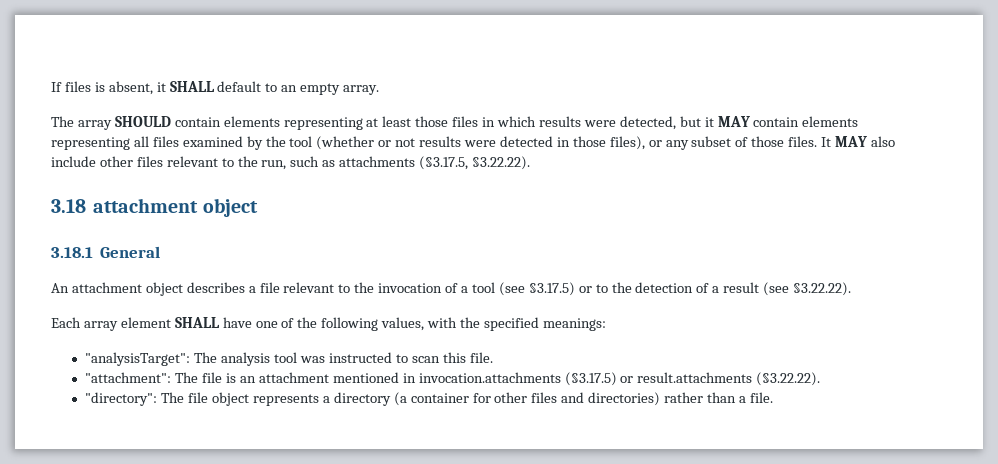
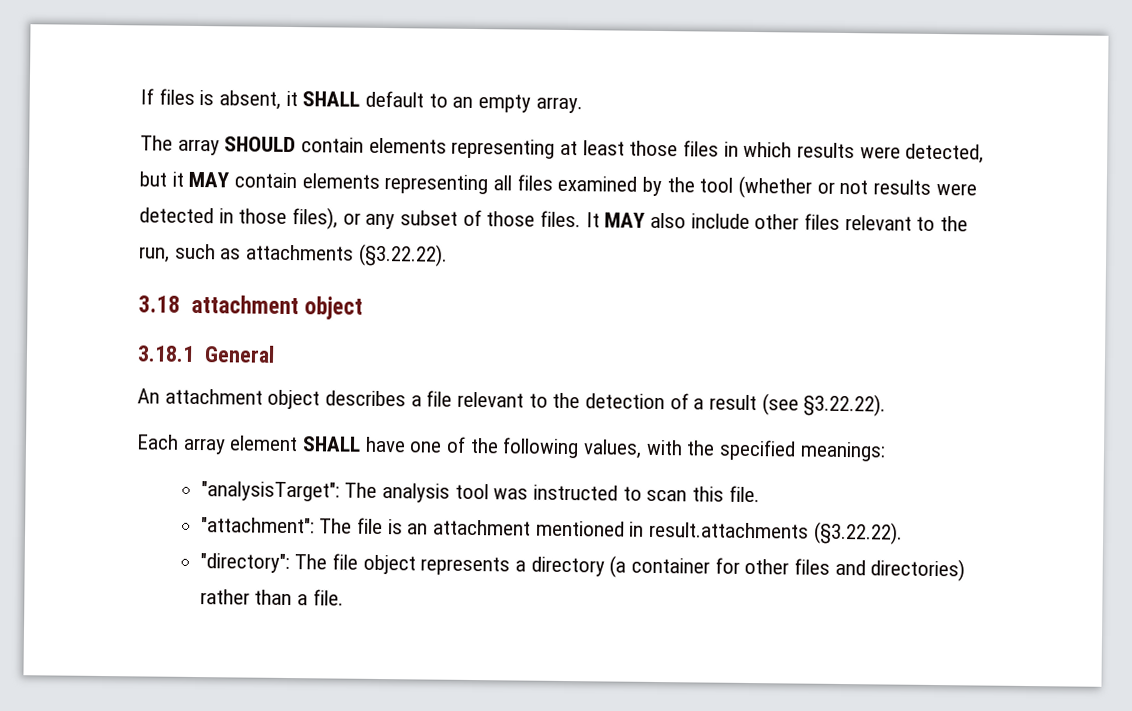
- It MAY also include other files relevant to the run, such as attachments (§3.17.5, §3.22.22).
+ It MAY also include other files relevant to the run, such as attachments (§3.22.22).
- An attachment object describes a file relevant to the invocation of a tool (see §3.17.5) or to the detection of a result (see §3.22.22).
+ An attachment object describes a file relevant to the detection of a result (see §3.22.22).
- "attachment": The file is an attachment mentioned in invocation.attachments (§3.17.5) or result.attachments (§3.22.22).
+ "attachment": The file is an attachment mentioned in result.attachments (§3.22.22).

